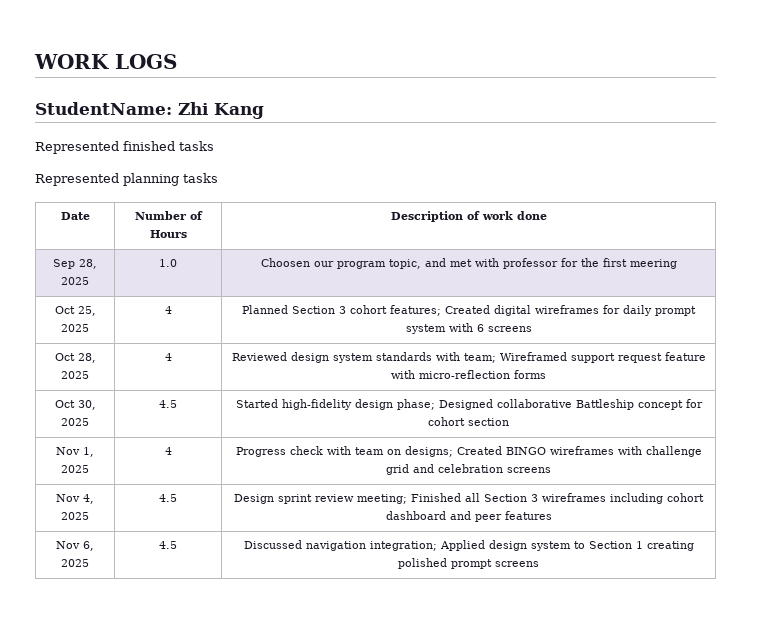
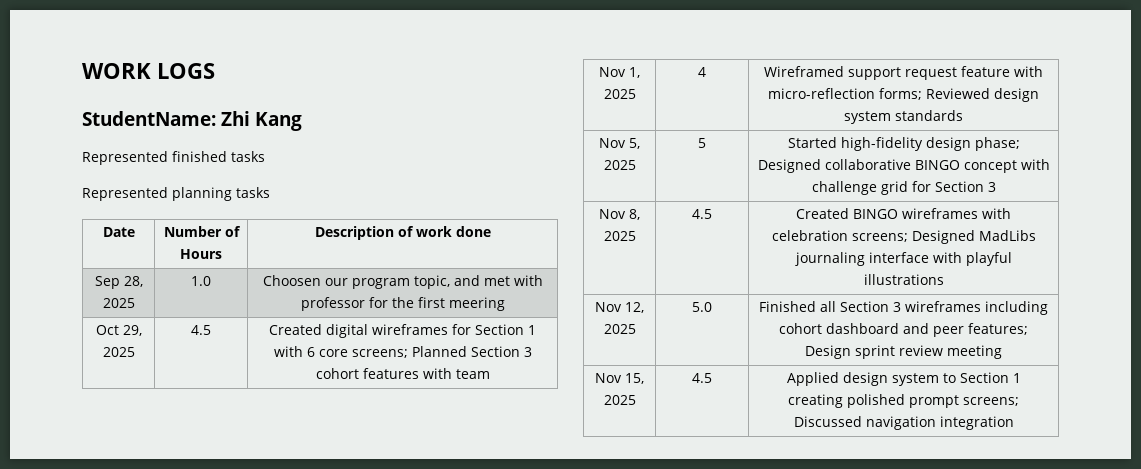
- Oct 25, 2025 | 4 | Planned Section 3 cohort features; Created digital wireframes for daily prompt system with 6 screens
- Oct 28, 2025 | 4 | Reviewed design system standards with team; Wireframed support request feature with micro-reflection forms
- Oct 30, 2025 | 4.5 | Started high-fidelity design phase; Designed collaborative Battleship concept for cohort section
- Nov 1, 2025 | 4 | Progress check with team on designs; Created BINGO wireframes with challenge grid and celebration screens
- Nov 4, 2025 | 4.5 | Design sprint review meeting; Finished all Section 3 wireframes including cohort dashboard and peer features
- Nov 6, 2025 | 4.5 | Discussed navigation integration; Applied design system to Section 1 creating polished prompt screens
+ Oct 29, 2025 | 4.5 | Created digital wireframes for Section 1 with 6 core screens; Planned Section 3 cohort features with team
+ Nov 1, 2025 | 4 | Wireframed support request feature with micro-reflection forms; Reviewed design system standards
+ Nov 5, 2025 | 5 | Started high-fidelity design phase; Designed collaborative BINGO concept with challenge grid for Section 3
+ Nov 8, 2025 | 4.5 | Created BINGO wireframes with celebration screens; Designed MadLibs journaling interface with playful illustrations
+ Nov 12, 2025 | 5.0 | Finished all Section 3 wireframes including cohort dashboard and peer features; Design sprint review meeting
+ Nov 15, 2025 | 4.5 | Applied design system to Section 1 creating polished prompt screens; Discussed navigation integration

